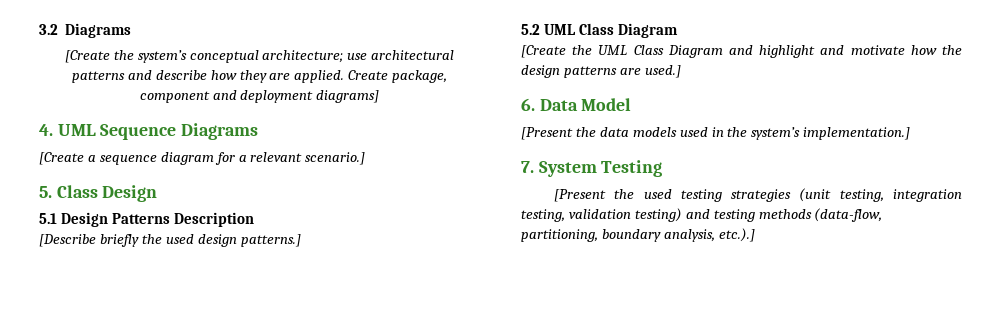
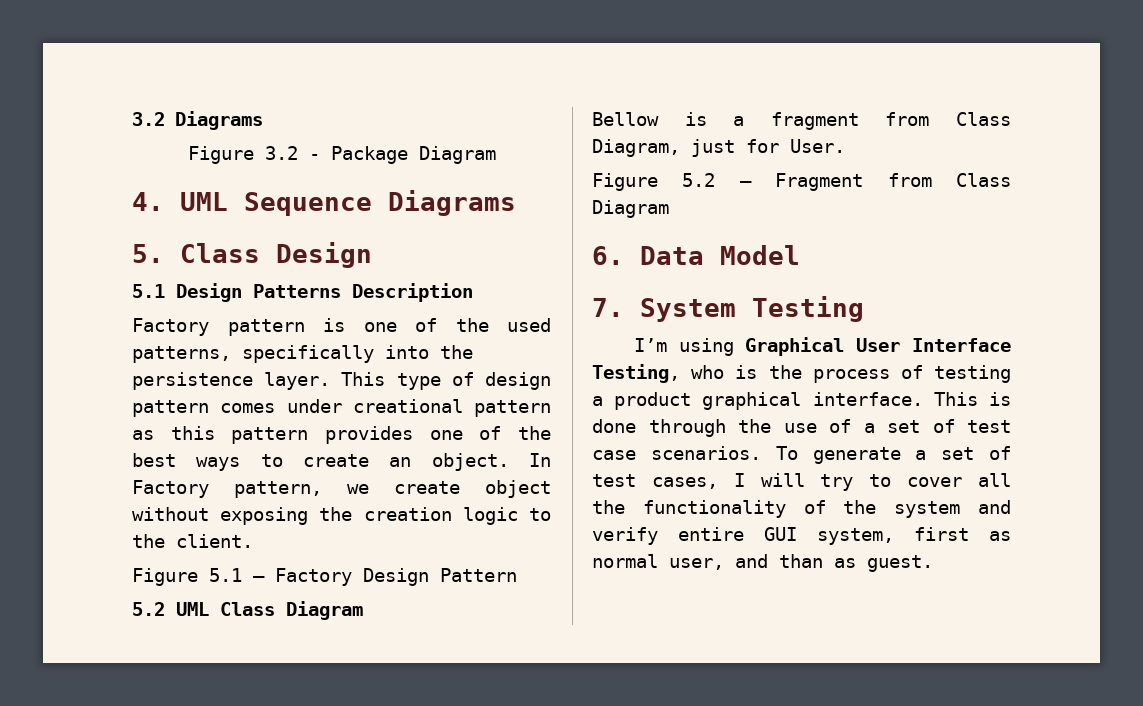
- [Create the system’s conceptual architecture; use architectural patterns and describe how they are applied. Create package, component and deployment diagrams]
+ Figure 3.2 - Package Diagram
  4. UML Sequence Diagrams
- [Create a sequence diagram for a relevant scenario.]
- [Describe briefly the used design patterns.]
+ Factory pattern is one of the used patterns, specifically into the persistence layer. This type of design pattern comes under creational pattern as this pattern provides one of the best ways to create an object. In Factory pattern, we create object without exposing the creation logic to the client.
+ Figure 5.1 – Factory Design Pattern
  5.2 UML Class Diagram
- [Create the UML Class Diagram and highlight and motivate how the design patterns are used.]
+ Bellow is a fragment from Class Diagram, just for User.
+ Figure 5.2 – Fragment from Class Diagram
  6. Data Model
- [Present the data models used in the system’s implementation.]
  7. System Testing
- [Present the used testing strategies (unit testing, integration testing, validation testing) and testing methods (data-flow, partitioning, boundary analysis, etc.).]
+ I’m using Graphical User Interface Testing, who is the process of testing a product graphical interface. This is done through the use of a set of test case scenarios. To generate a set of test cases, I will try to cover all the functionality of the system and verify entire GUI system, first as normal user, and than as guest.

